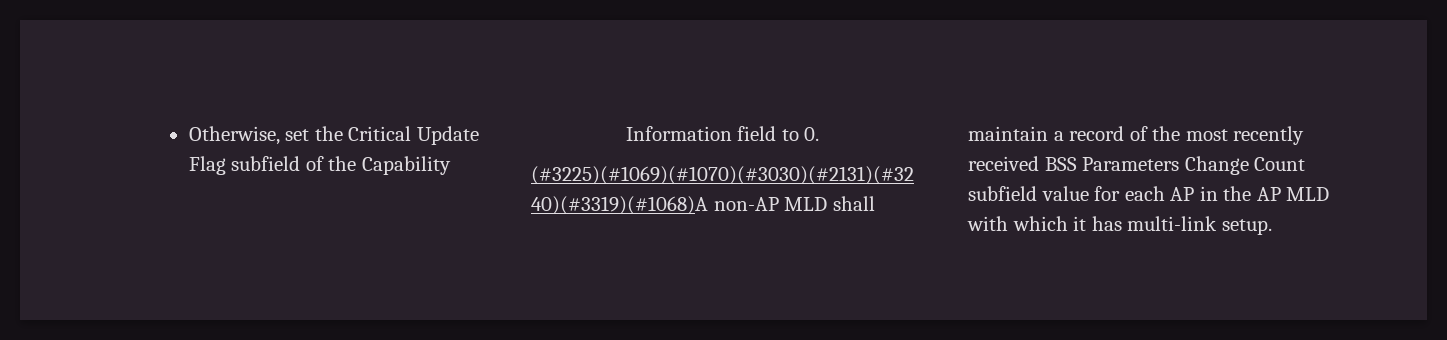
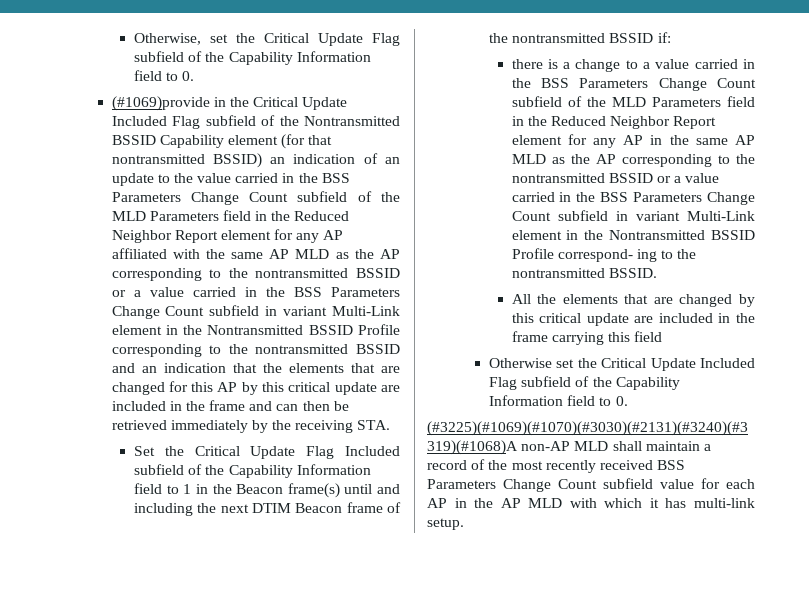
+ (#1069)provide in the Critical Update Included Flag subfield of the Nontransmitted BSSID Capability element (for that nontransmitted BSSID) an indication of an update to the value carried in the BSS Parameters Change Count subfield of the MLD Parameters field in the Reduced Neighbor Report element for any AP affiliated with the same AP MLD as the AP corresponding to the nontransmitted BSSID or a value carried in the BSS Parameters Change Count subfield in variant Multi-Link element in the Nontransmitted BSSID Profile corresponding to the nontransmitted BSSID and an indication that the elements that are changed for this AP by this critical update are included in the frame and can then be retrieved immediately by the receiving STA.
+ Set the Critical Update Flag Included subfield of the Capability Information field to 1 in the Beacon frame(s) until and including the next DTIM Beacon frame of the nontransmitted BSSID if:
+ there is a change to a value carried in the BSS Parameters Change Count subfield of the MLD Parameters field in the Reduced Neighbor Report element for any AP in the same AP MLD as the AP corresponding to the nontransmitted BSSID or a value carried in the BSS Parameters Change Count subfield in variant Multi-Link element in the Nontransmitted BSSID Profile correspond- ing to the nontransmitted BSSID.
+ All the elements that are changed by this critical update are included in the frame carrying this field
+ Otherwise set the Critical Update Included Flag subfield of the Capability Information field to 0.

